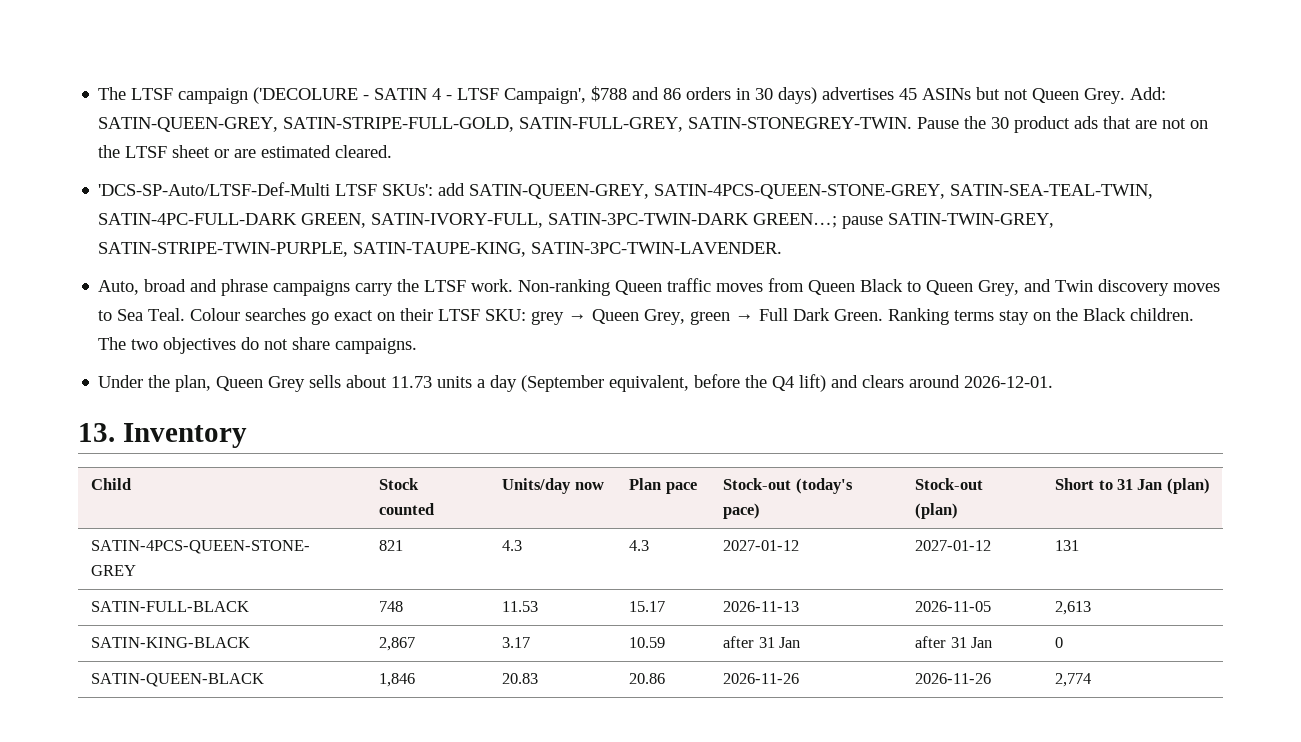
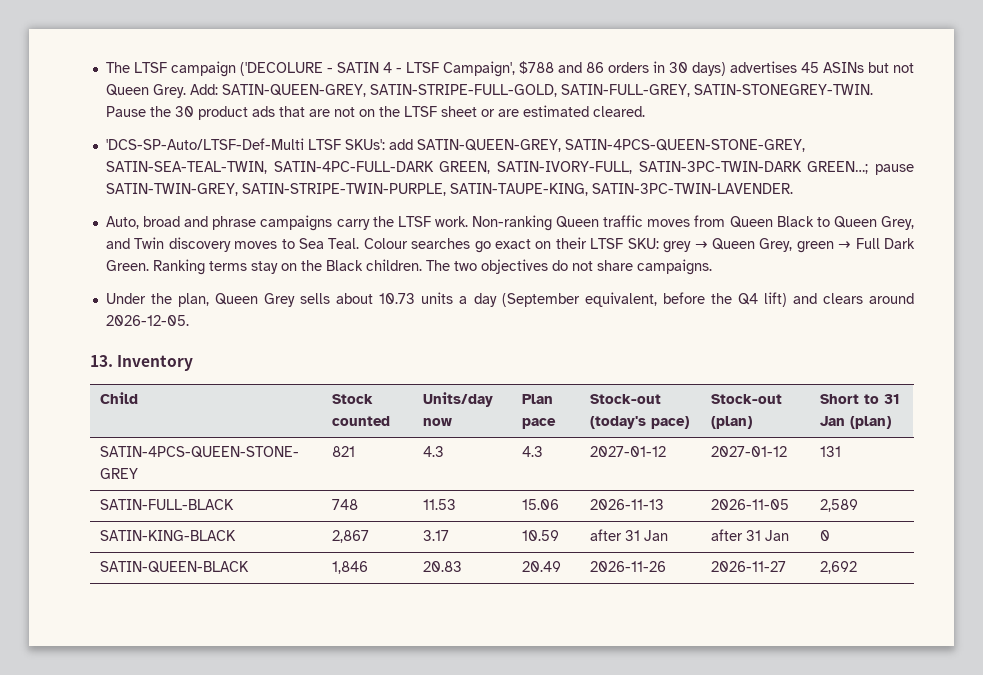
- Under the plan, Queen Grey sells about 11.73 units a day (September equivalent, before the Q4 lift) and clears around 2026-12-01.
+ Under the plan, Queen Grey sells about 10.73 units a day (September equivalent, before the Q4 lift) and clears around 2026-12-05.
- SATIN-FULL-BLACK | 748 | 11.53 | 15.17 | 2026-11-13 | 2026-11-05 | 2,613
+ SATIN-FULL-BLACK | 748 | 11.53 | 15.06 | 2026-11-13 | 2026-11-05 | 2,589
- SATIN-QUEEN-BLACK | 1,846 | 20.83 | 20.86 | 2026-11-26 | 2026-11-26 | 2,774
+ SATIN-QUEEN-BLACK | 1,846 | 20.83 | 20.49 | 2026-11-26 | 2026-11-27 | 2,692

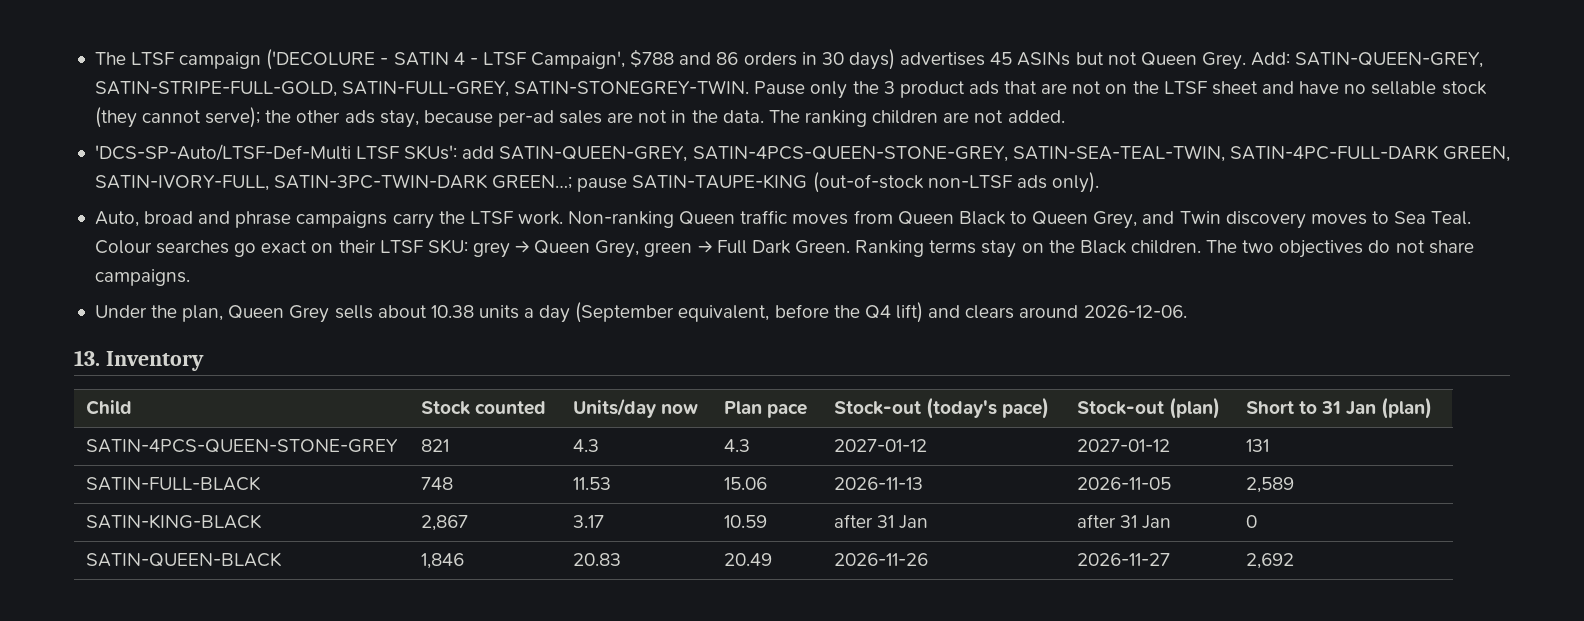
- Pause the 30 product ads that are not on the LTSF sheet or are estimated cleared.
+ Pause only the 3 product ads that are not on the LTSF sheet and have no sellable stock (they cannot serve); the other ads stay, because per-ad sales are not in the data. The ranking children are not added.
- 'DCS-SP-Auto/LTSF-Def-Multi LTSF SKUs': add SATIN-QUEEN-GREY, SATIN-4PCS-QUEEN-STONE-GREY, SATIN-SEA-TEAL-TWIN, SATIN-4PC-FULL-DARK GREEN, SATIN-IVORY-FULL, SATIN-3PC-TWIN-DARK GREEN…; pause SATIN-TWIN-GREY, SATIN-STRIPE-TWIN-PURPLE, SATIN-TAUPE-KING, SATIN-3PC-TWIN-LAVENDER.
+ 'DCS-SP-Auto/LTSF-Def-Multi LTSF SKUs': add SATIN-QUEEN-GREY, SATIN-4PCS-QUEEN-STONE-GREY, SATIN-SEA-TEAL-TWIN, SATIN-4PC-FULL-DARK GREEN, SATIN-IVORY-FULL, SATIN-3PC-TWIN-DARK GREEN…; pause SATIN-TAUPE-KING (out-of-stock non-LTSF ads only).
- Under the plan, Queen Grey sells about 10.73 units a day (September equivalent, before the Q4 lift) and clears around 2026-12-05.
+ Under the plan, Queen Grey sells about 10.38 units a day (September equivalent, before the Q4 lift) and clears around 2026-12-06.

